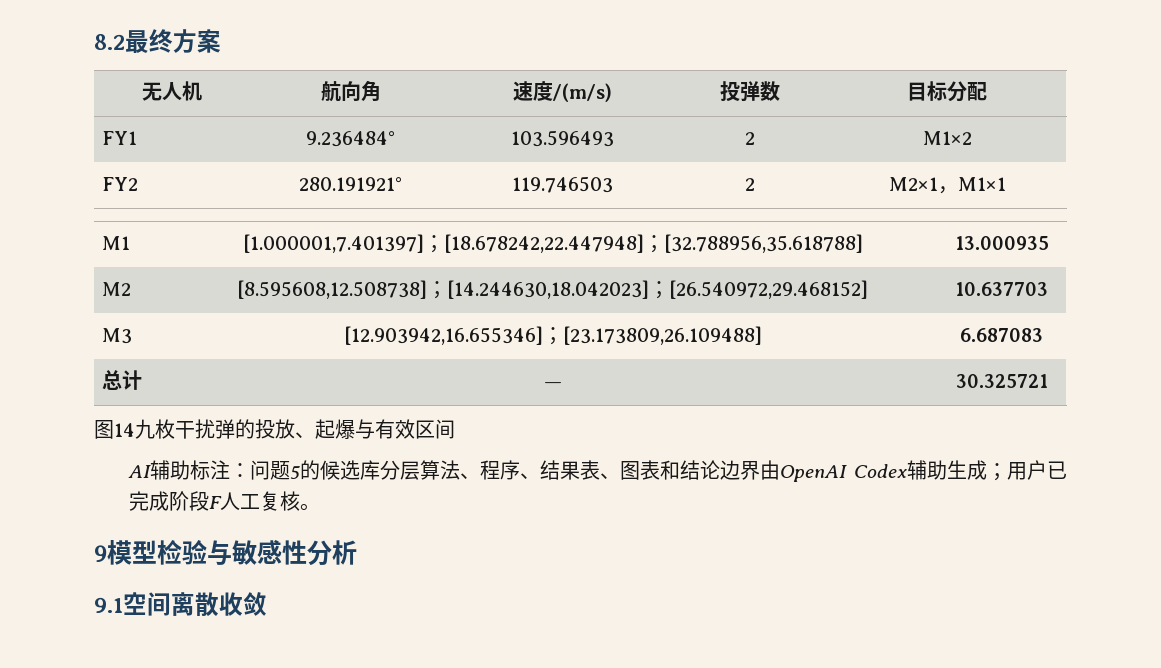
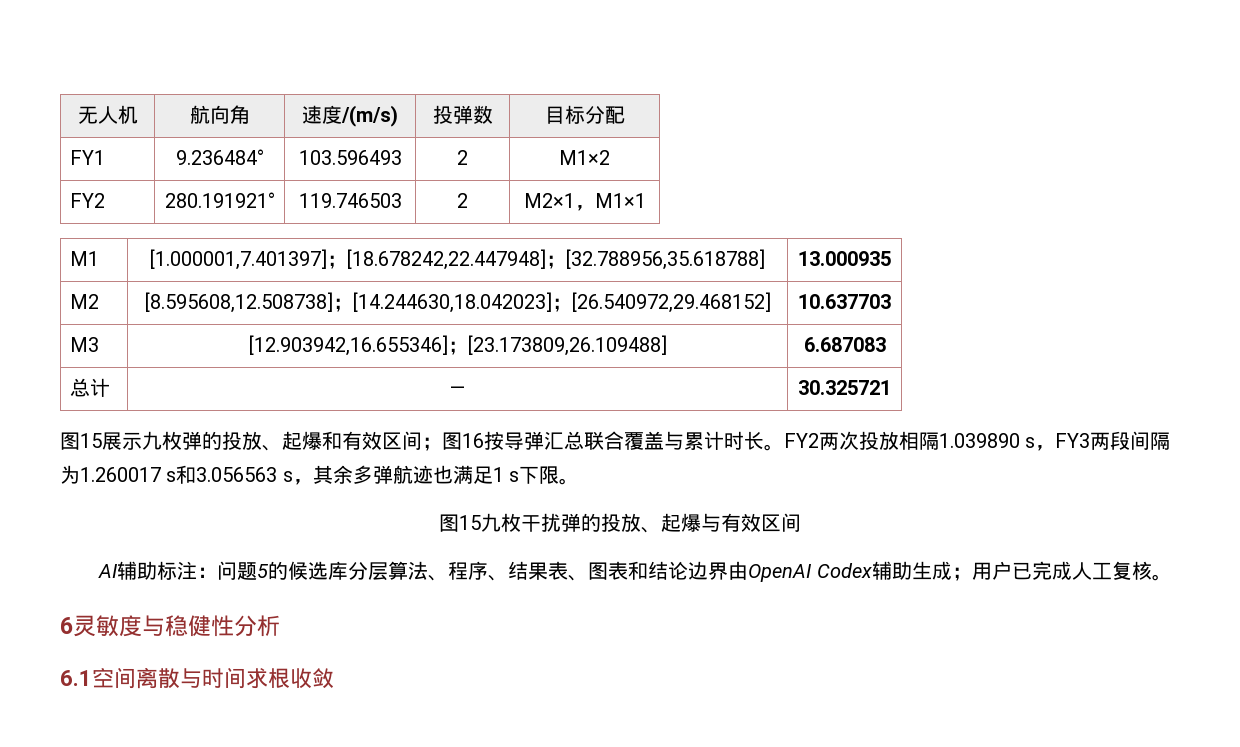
- 8.2最终方案
- 图14九枚干扰弹的投放、起爆与有效区间
+ 图15展示九枚弹的投放、起爆和有效区间；图16按导弹汇总联合覆盖与累计时长。FY2两次投放相隔1.039890 s，FY3两段间隔为1.260017 s和3.056563 s，其余多弹航迹也满足1 s下限。
+ 图15九枚干扰弹的投放、起爆与有效区间
- AI辅助标注：问题5的候选库分层算法、程序、结果表、图表和结论边界由OpenAI Codex辅助生成；用户已完成阶段F人工复核。
+ AI辅助标注：问题5的候选库分层算法、程序、结果表、图表和结论边界由OpenAI Codex辅助生成；用户已完成人工复核。
- 9模型检验与敏感性分析
+ 6灵敏度与稳健性分析
- 9.1空间离散收敛
+ 6.1空间离散与时间求根收敛

